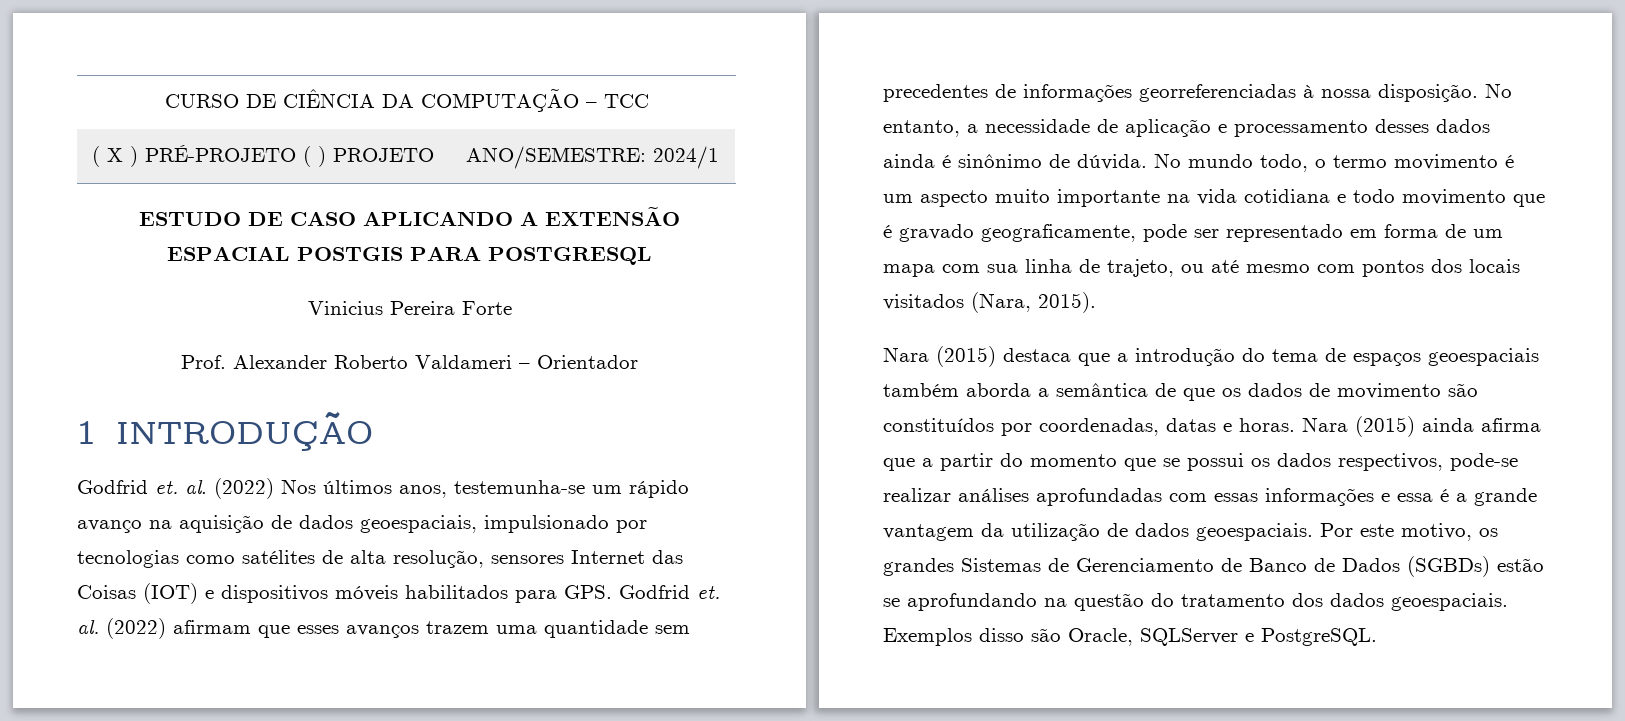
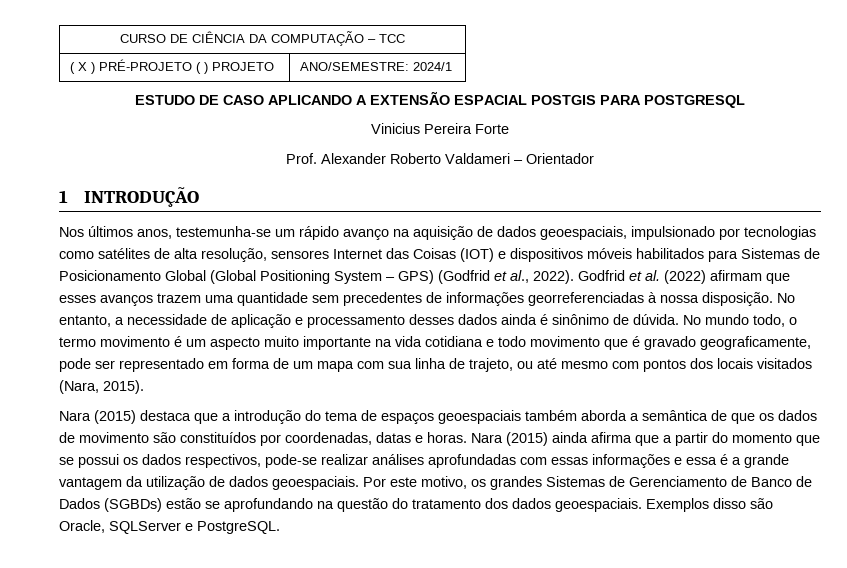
- Godfrid et. al. (2022) Nos últimos anos, testemunha-se um rápido avanço na aquisição de dados geoespaciais, impulsionado por tecnologias como satélites de alta resolução, sensores Internet das Coisas (IOT) e dispositivos móveis habilitados para GPS. Godfrid et. al. (2022) afirmam que esses avanços trazem uma quantidade sem precedentes de informações georreferenciadas à nossa disposição.
+ Nos últimos anos, testemunha-se um rápido avanço na aquisição de dados geoespaciais, impulsionado por tecnologias como satélites de alta resolução, sensores Internet das Coisas (IOT) e dispositivos móveis habilitados para Sistemas de Posicionamento Global (Global Positioning System – GPS) (Godfrid et al., 2022). Godfrid et al. (2022) afirmam que esses avanços trazem uma quantidade sem precedentes de informações georreferenciadas à nossa disposição.

